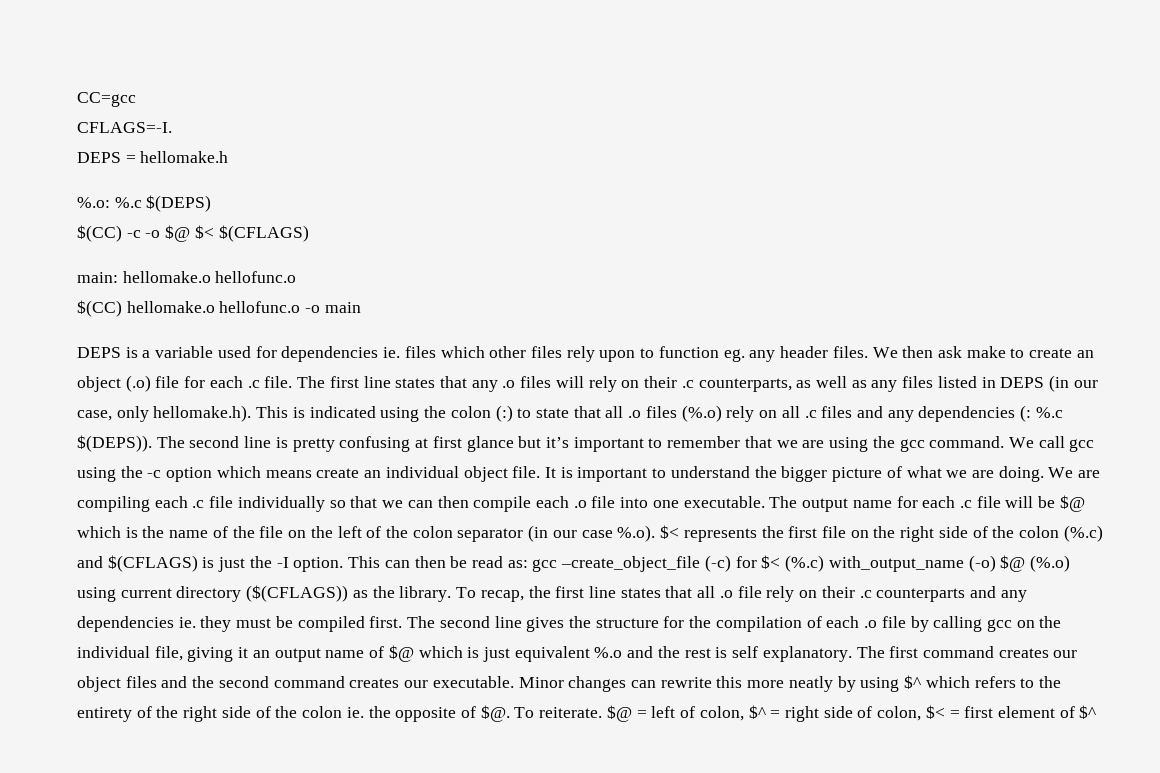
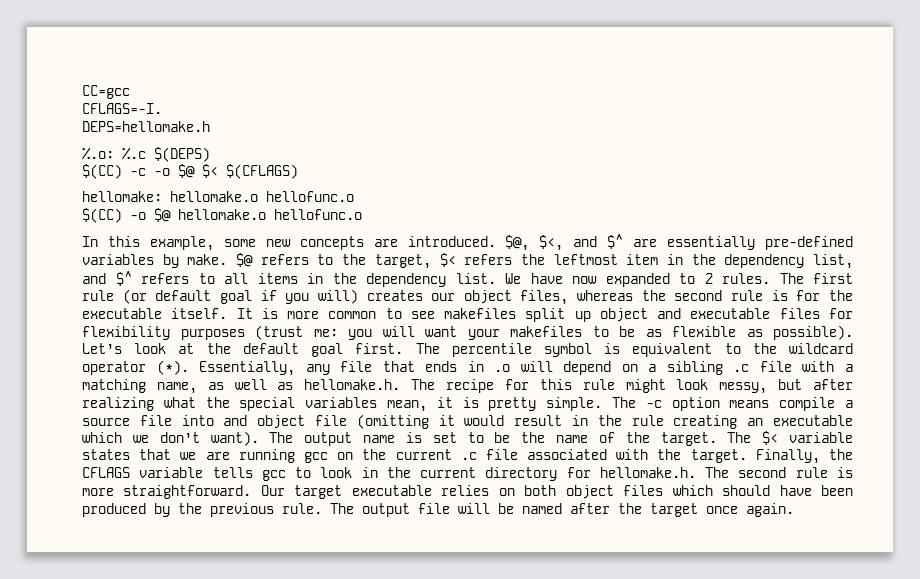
- DEPS = hellomake.h
+ DEPS=hellomake.h
- main: hellomake.o hellofunc.o
+ hellomake: hellomake.o hellofunc.o
- $(CC) hellomake.o hellofunc.o -o main
- DEPS is a variable used for dependencies ie. files which other files rely upon to function eg. any header files. We then ask make to create an object (.o) file for each .c file. The first line states that any .o files will rely on their .c counterparts, as well as any files listed in DEPS (in our case, only hellomake.h). This is indicated using the colon (:) to state that all .o files (%.o) rely on all .c files and any dependencies (: %.c $(DEPS)). The second line is pretty confusing at first glance but it’s important to remember that we are using the gcc command. We call gcc using the -c option which means create an individual object file. It is important to understand the bigger picture of what we are doing. We are compiling each .c file individually so that we can then compile each .o file into one executable. The output name for each .c file will be $@ which is the name of the file on the left of the colon separator (in our case %.o). $< represents the first file on the right side of the colon (%.c) and $(CFLAGS) is just the -I option. This can then be read as: gcc –create_object_file (-c) for $< (%.c) with_output_name (-o) $@ (%.o) using current directory ($(CFLAGS)) as the library. To recap, the first line states that all .o file rely on their .c counterparts and any dependencies ie. they must be compiled first. The second line gives the structure for the compilation of each .o file by calling gcc on the individual file, giving it an output name of $@ which is just equivalent %.o and the rest is self explanatory. The first command creates our object files and the second command creates our executable. Minor changes can rewrite this more neatly by using $^ which refers to the entirety of the right side of the colon ie. the opposite of $@. To reiterate. $@ = left of colon, $^ = right side of colon, $< = first element of $^
+ $(CC) -o $@ hellomake.o hellofunc.o
+ In this example, some new concepts are introduced. $@, $<, and $^ are essentially pre-defined variables by make. $@ refers to the target, $< refers the leftmost item in the dependency list, and $^ refers to all items in the dependency list. We have now expanded to 2 rules. The first rule (or default goal if you will) creates our object files, whereas the second rule is for the executable itself. It is more common to see makefiles split up object and executable files for flexibility purposes (trust me: you will want your makefiles to be as flexible as possible). Let’s look at the default goal first. The percentile symbol is equivalent to the wildcard operator (*). Essentially, any file that ends in .o will depend on a sibling .c file with a matching name, as well as hellomake.h. The recipe for this rule might look messy, but after realizing what the special variables mean, it is pretty simple. The -c option means compile a source file into and object file (omitting it would result in the rule creating an executable which we don’t want). The output name is set to be the name of the target. The $< variable states that we are running gcc on the current .c file associated with the target. Finally, the CFLAGS variable tells gcc to look in the current directory for hellomake.h. The second rule is more straightforward. Our target executable relies on both object files which should have been produced by the previous rule. The output file will be named after the target once again.

